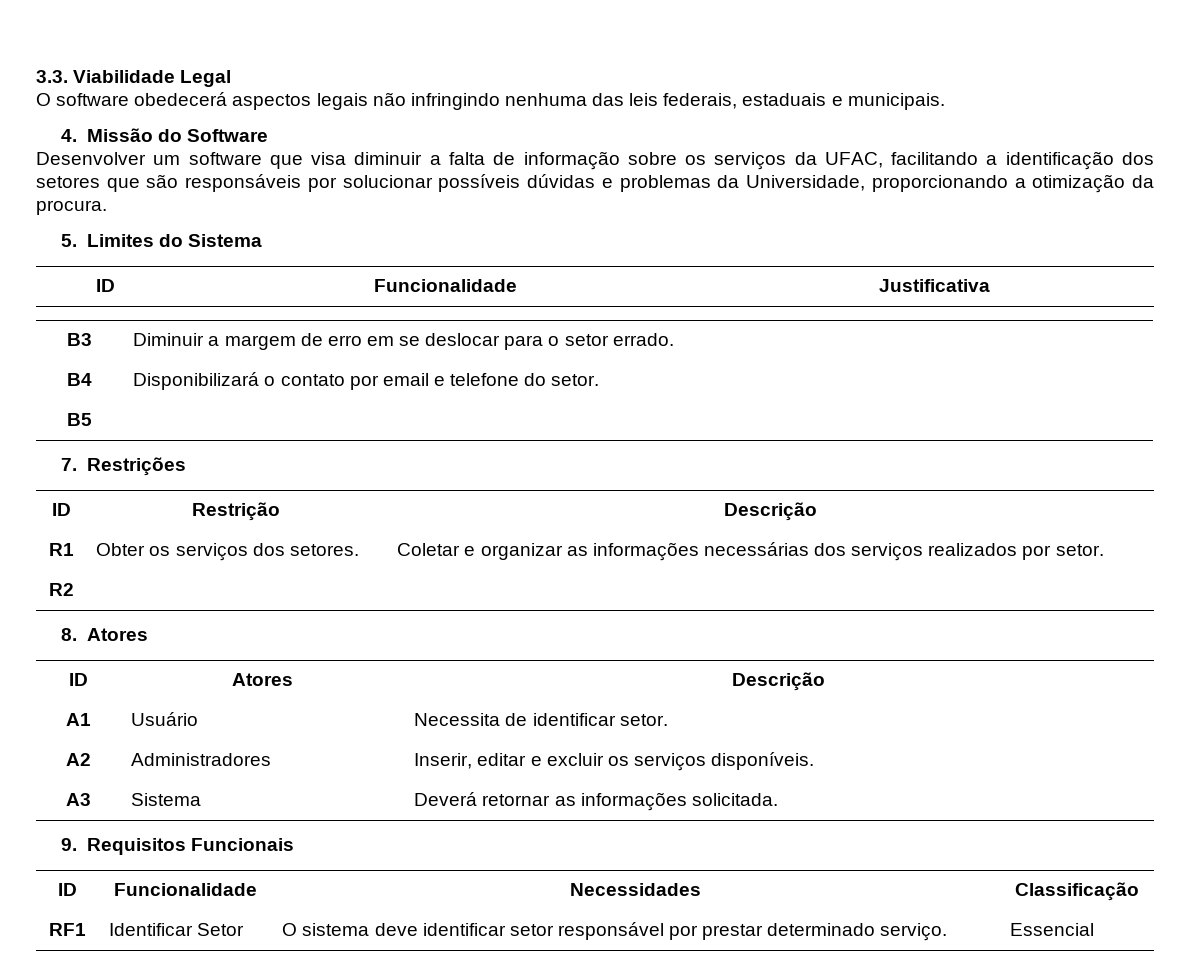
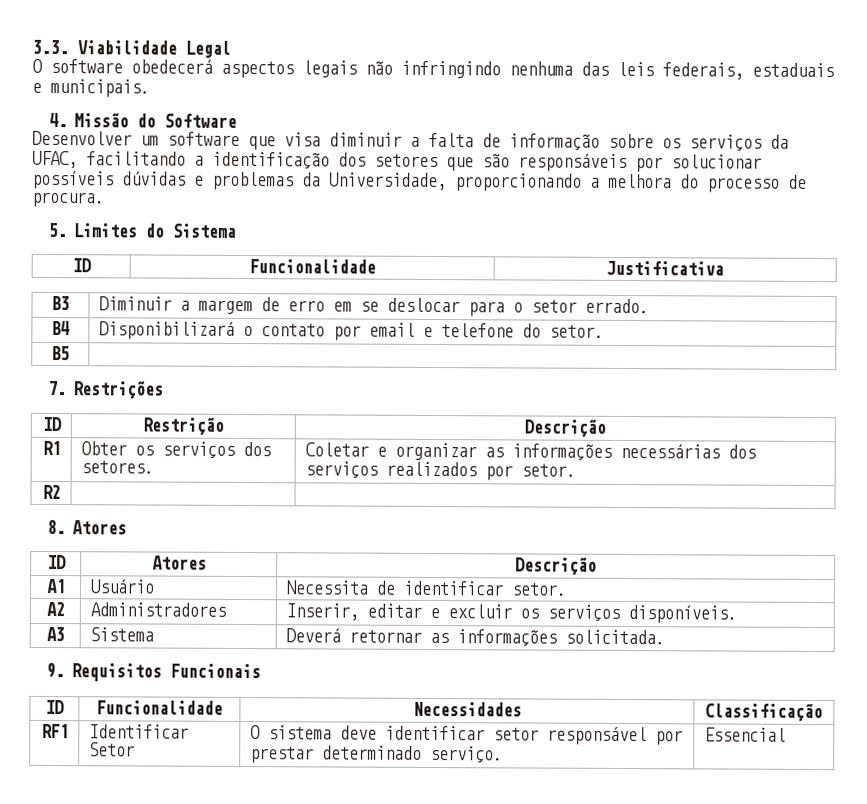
- Desenvolver um software que visa diminuir a falta de informação sobre os serviços da UFAC, facilitando a identificação dos setores que são responsáveis por solucionar possíveis dúvidas e problemas da Universidade, proporcionando a otimização da procura.
+ Desenvolver um software que visa diminuir a falta de informação sobre os serviços da UFAC, facilitando a identificação dos setores que são responsáveis por solucionar possíveis dúvidas e problemas da Universidade, proporcionando a melhora do processo de procura.

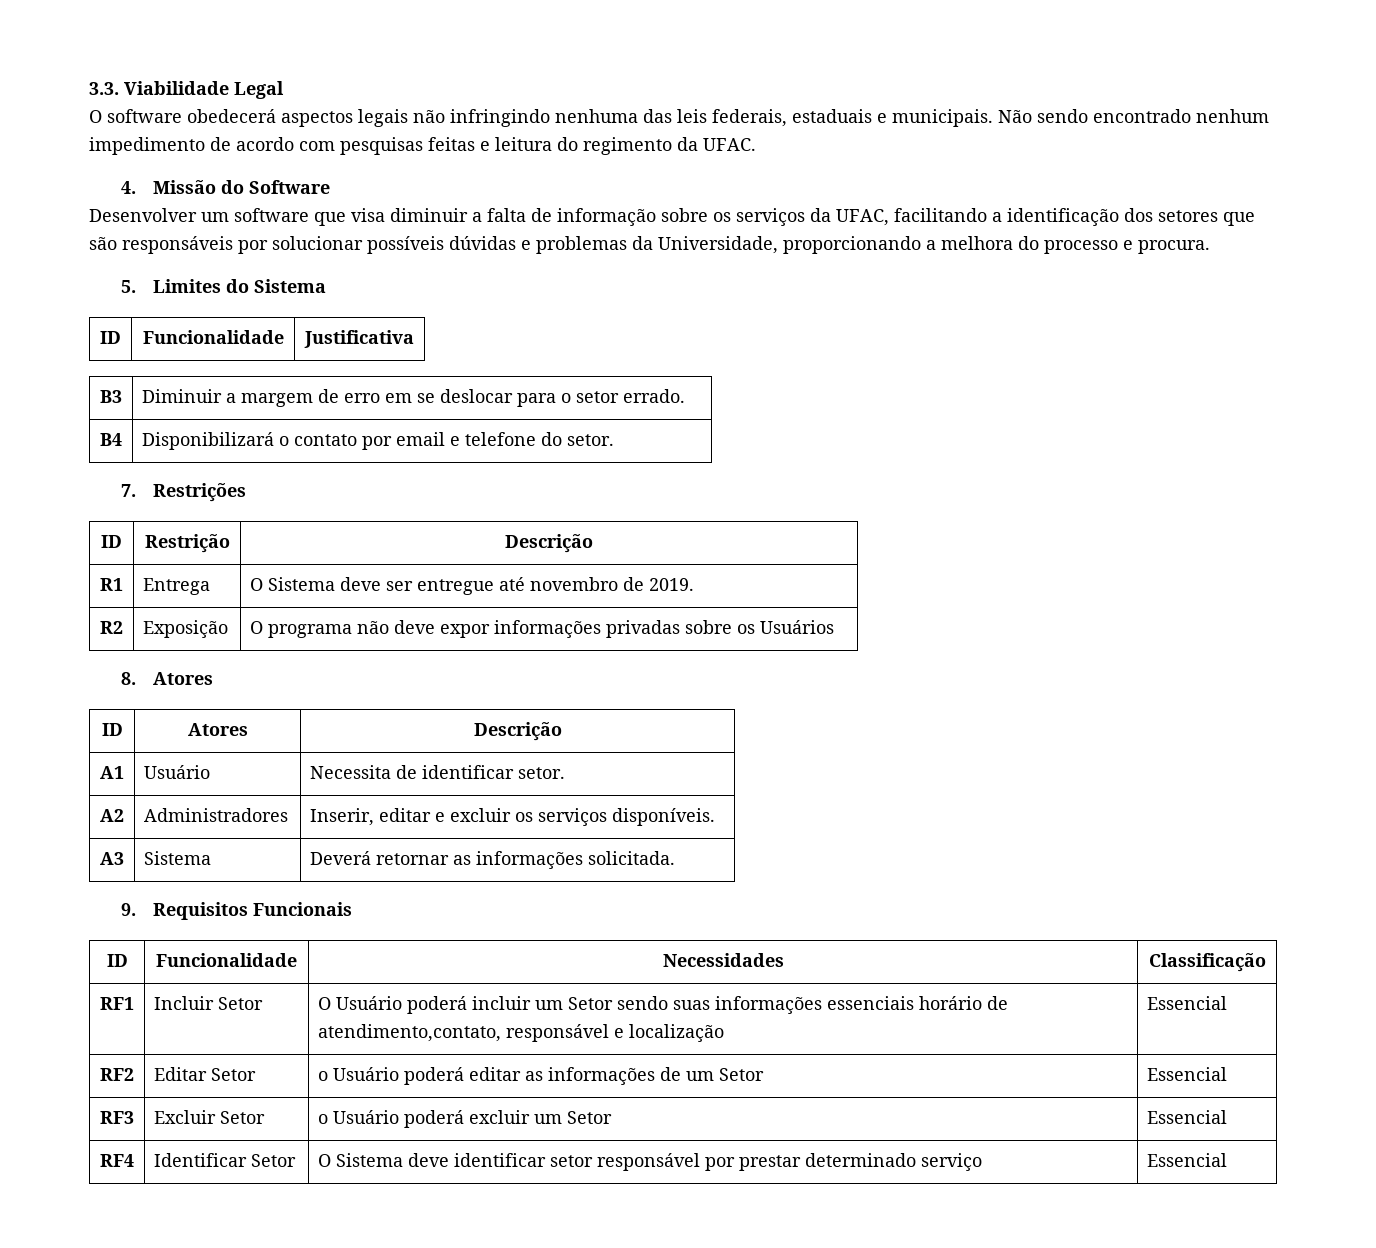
+ Não sendo encontrado nenhum impedimento de acordo com pesquisas feitas e leitura do regimento da UFAC.
- Desenvolver um software que visa diminuir a falta de informação sobre os serviços da UFAC, facilitando a identificação dos setores que são responsáveis por solucionar possíveis dúvidas e problemas da Universidade, proporcionando a melhora do processo de procura.
+ Desenvolver um software que visa diminuir a falta de informação sobre os serviços da UFAC, facilitando a identificação dos setores que são responsáveis por solucionar possíveis dúvidas e problemas da Universidade, proporcionando a melhora do processo e procura.
- B5 |
- R1 | Obter os serviços dos setores. | Coletar e organizar as informações necessárias dos serviços realizados por setor.
- R2 | |
+ R1 | Entrega | O Sistema deve ser entregue até novembro de 2019.
+ R2 | Exposição | O programa não deve expor informações privadas sobre os Usuários
- RF1 | Identificar Setor | O sistema deve identificar setor responsável por prestar determinado serviço. | Essencial
+ RF1 | Incluir Setor | O Usuário poderá incluir um Setor sendo suas informações essenciais horário de atendimento,contato, responsável e localização | Essencial
+ RF2 | Editar Setor | o Usuário poderá editar as informações de um Setor | Essencial
+ RF3 | Excluir Setor | o Usuário poderá excluir um Setor | Essencial
+ RF4 | Identificar Setor | O Sistema deve identificar setor responsável por prestar determinado serviço | Essencial

